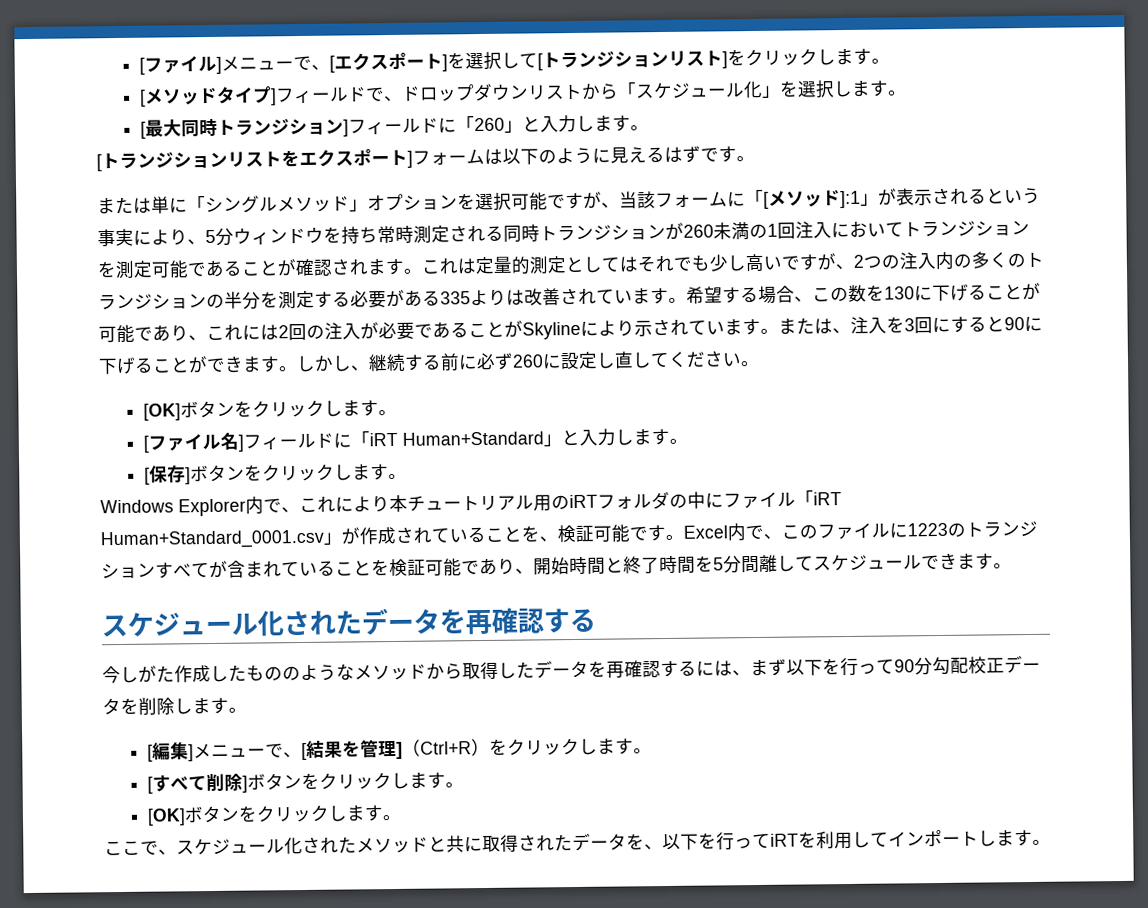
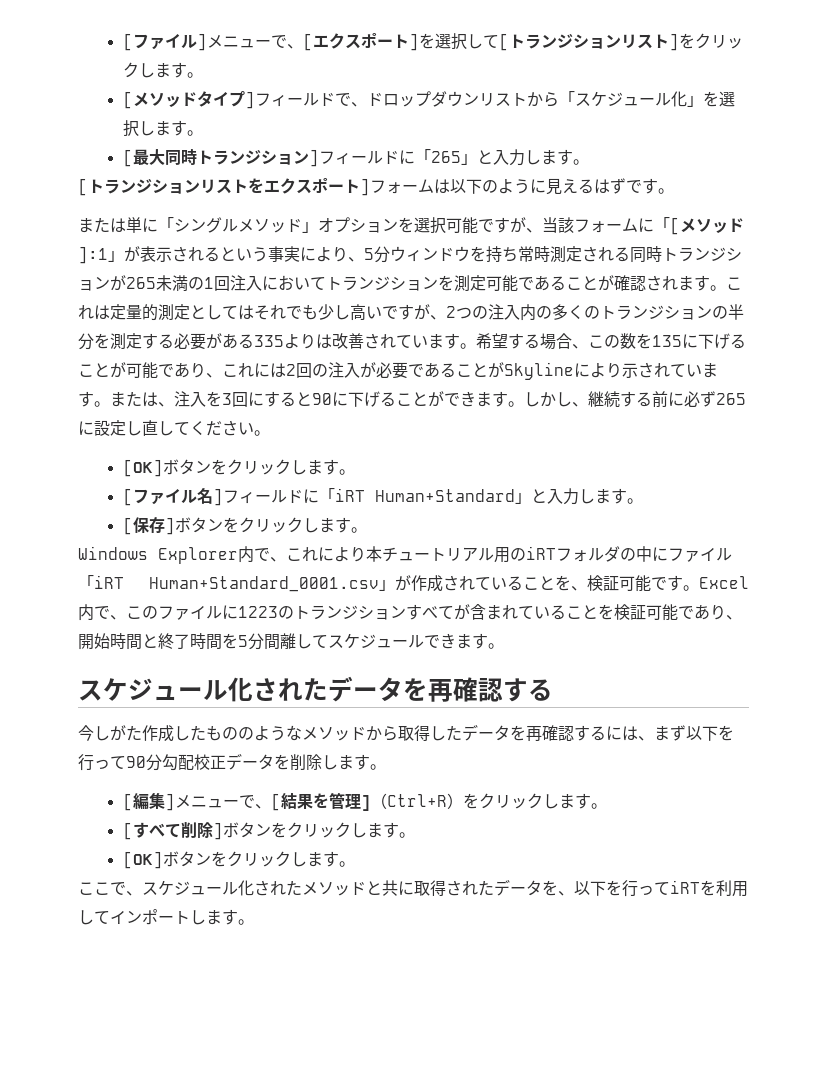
- [最大同時トランジション]フィールドに「260」と入力します。
+ [最大同時トランジション]フィールドに「265」と入力します。
- または単に「シングルメソッド」オプションを選択可能ですが、当該フォームに「[メソッド]:1」が表示されるという事実により、5分ウィンドウを持ち常時測定される同時トランジションが260未満の1回注入においてトランジションを測定可能であることが確認されます。
+ または単に「シングルメソッド」オプションを選択可能ですが、当該フォームに「[メソッド]:1」が表示されるという事実により、5分ウィンドウを持ち常時測定される同時トランジションが265未満の1回注入においてトランジションを測定可能であることが確認されます。
- 希望する場合、この数を130に下げることが可能であり、これには2回の注入が必要であることがSkylineにより示されています。
+ 希望する場合、この数を135に下げることが可能であり、これには2回の注入が必要であることがSkylineにより示されています。
- しかし、継続する前に必ず260に設定し直してください。
+ しかし、継続する前に必ず265に設定し直してください。

